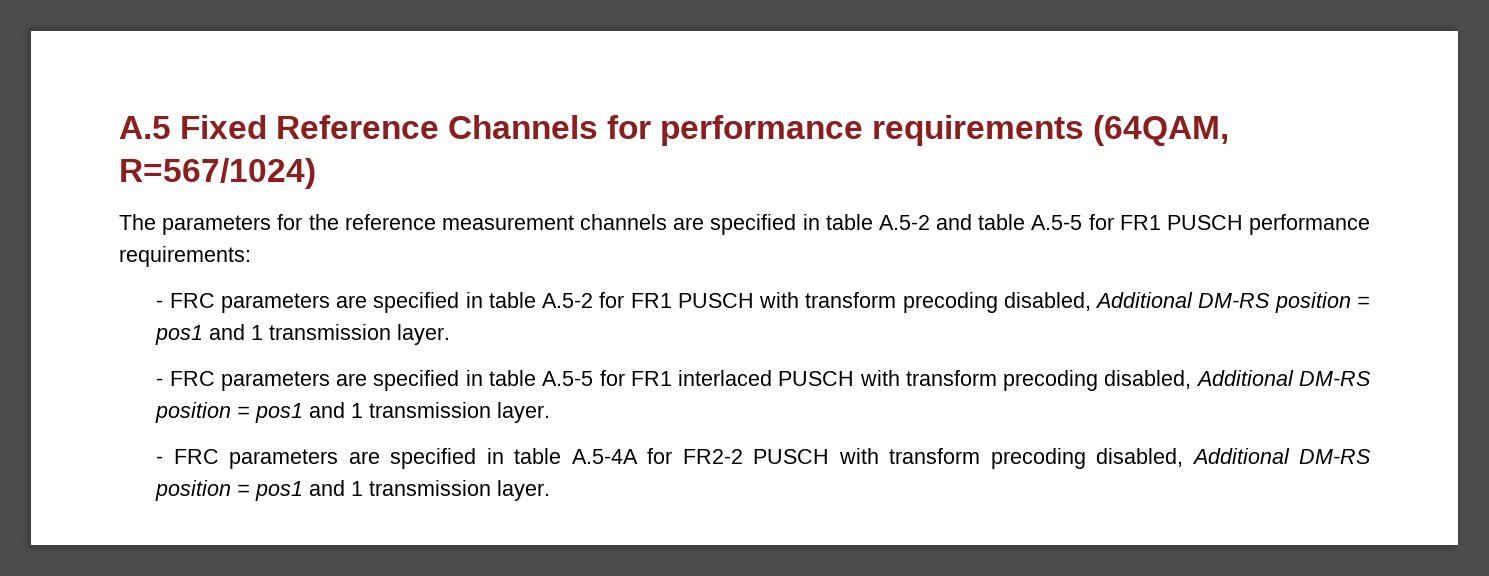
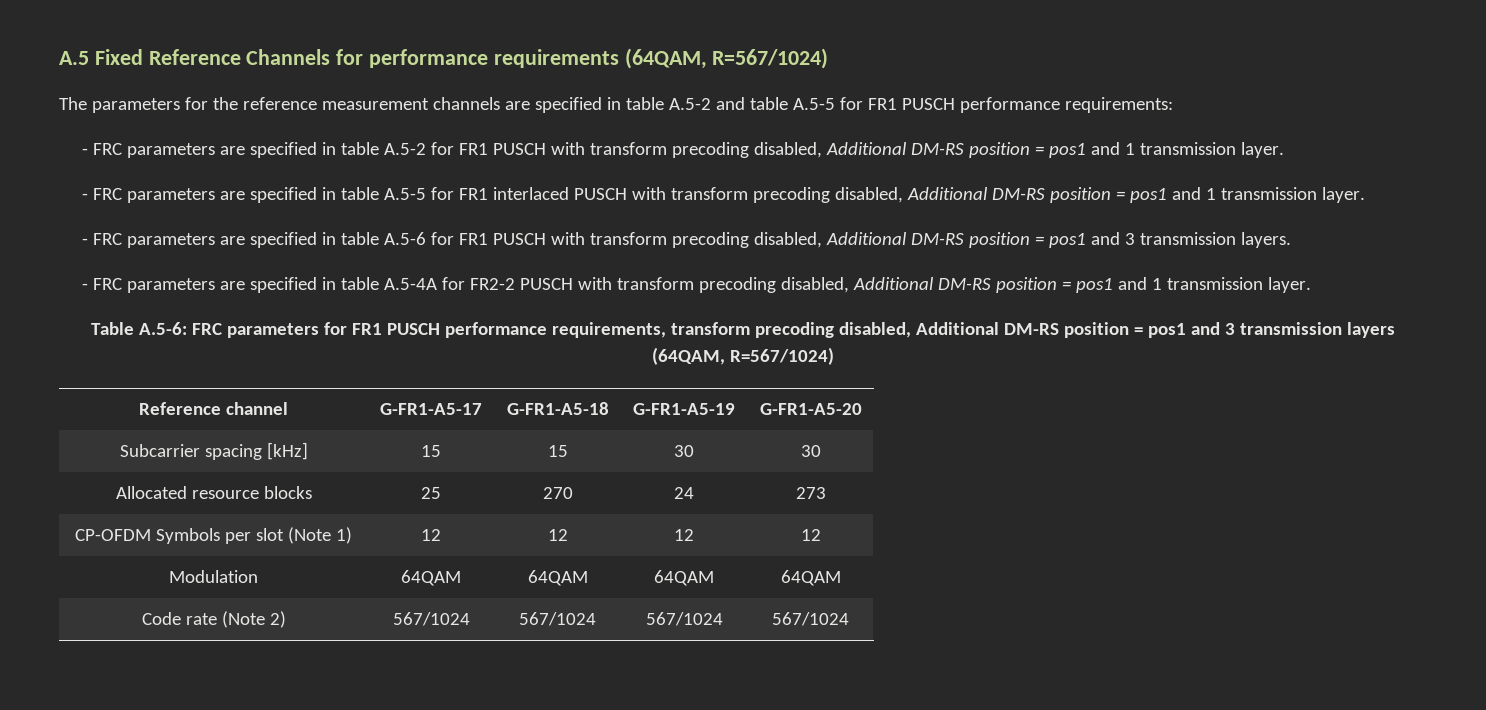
+ - FRC parameters are specified in table A.5-6 for FR1 PUSCH with transform precoding disabled, Additional DM-RS position = pos1 and 3 transmission layers.
+ Table A.5-6: FRC parameters for FR1 PUSCH performance requirements, transform precoding disabled, Additional DM-RS position = pos1 and 3 transmission layers (64QAM, R=567/1024)
+ Reference channel | G-FR1-A5-17 | G-FR1-A5-18 | G-FR1-A5-19 | G-FR1-A5-20
+ Subcarrier spacing [kHz] | 15 | 15 | 30 | 30
+ Allocated resource blocks | 25 | 270 | 24 | 273
+ CP-OFDM Symbols per slot (Note 1) | 12 | 12 | 12 | 12
+ Modulation | 64QAM | 64QAM | 64QAM | 64QAM
+ Code rate (Note 2) | 567/1024 | 567/1024 | 567/1024 | 567/1024

